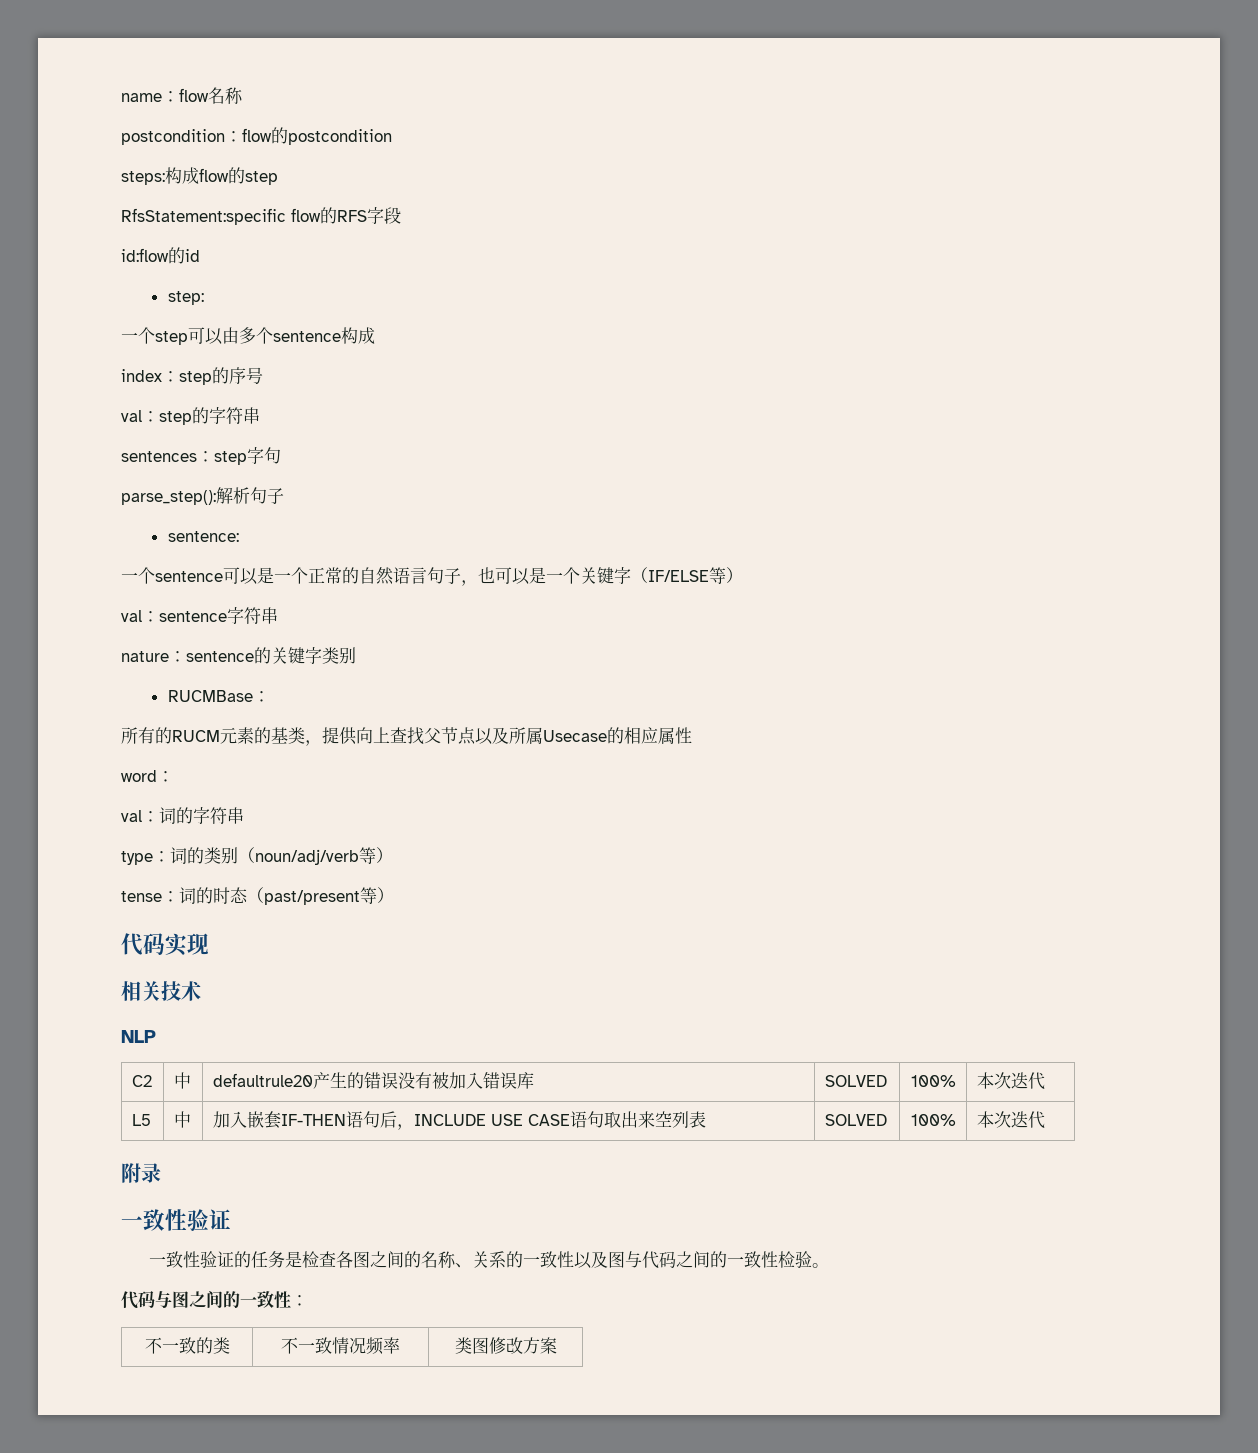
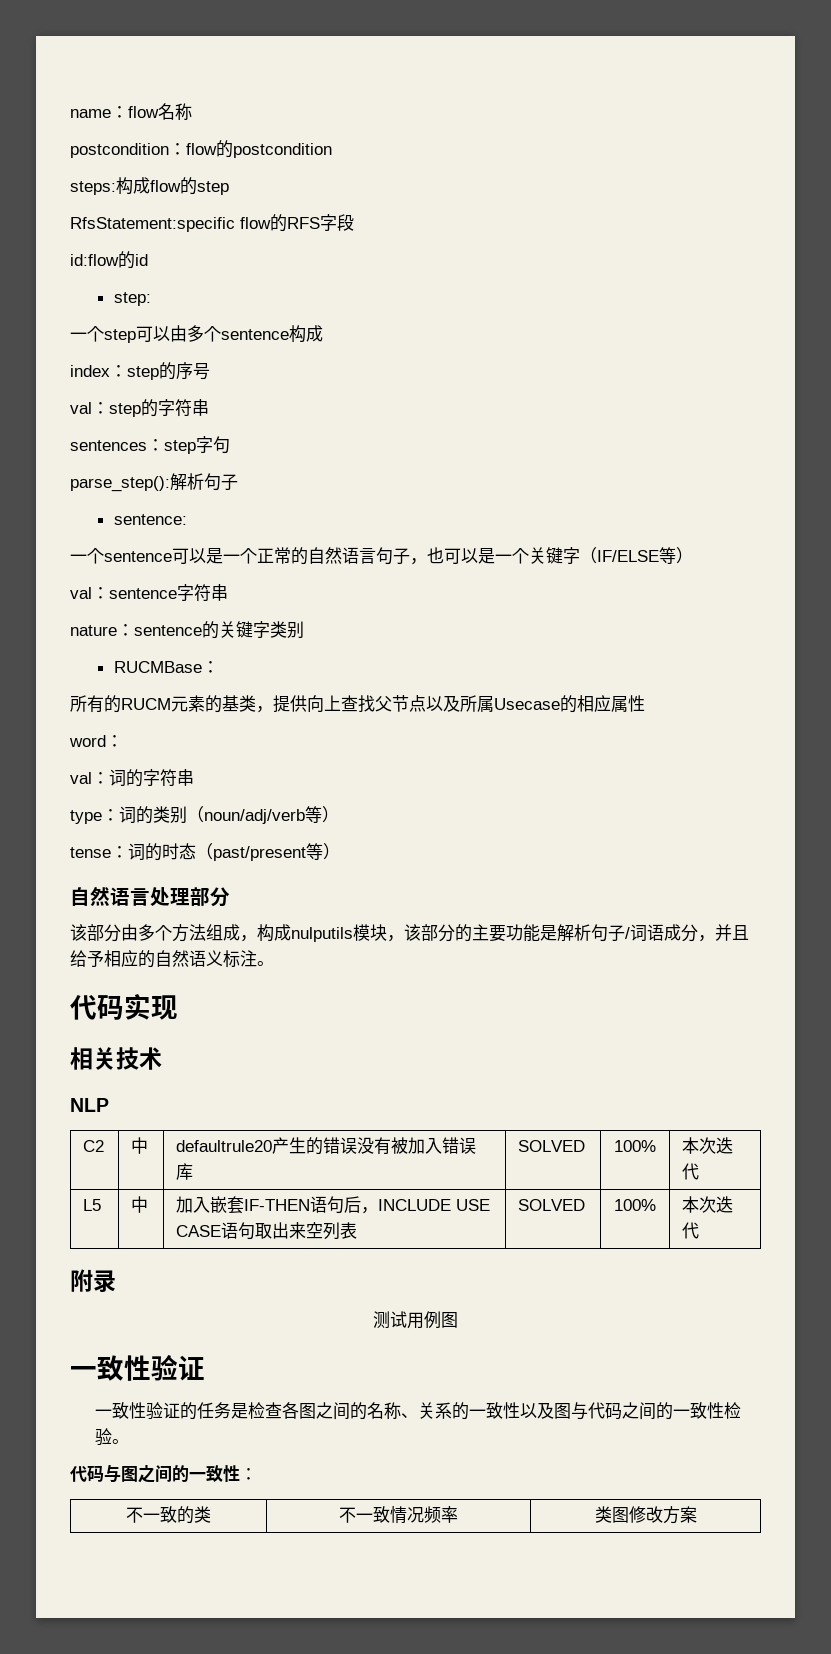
+ 自然语言处理部分
+ 该部分由多个方法组成，构成nulputils模块，该部分的主要功能是解析句子/词语成分，并且给予相应的自然语义标注。
+ 测试用例图

